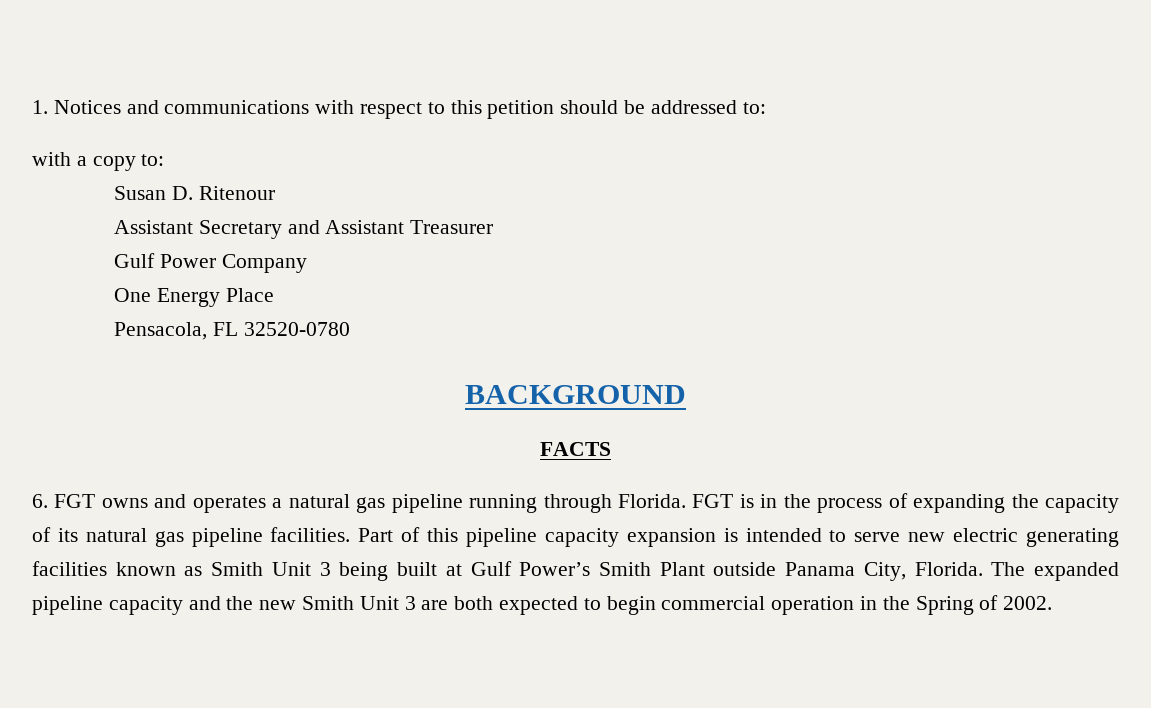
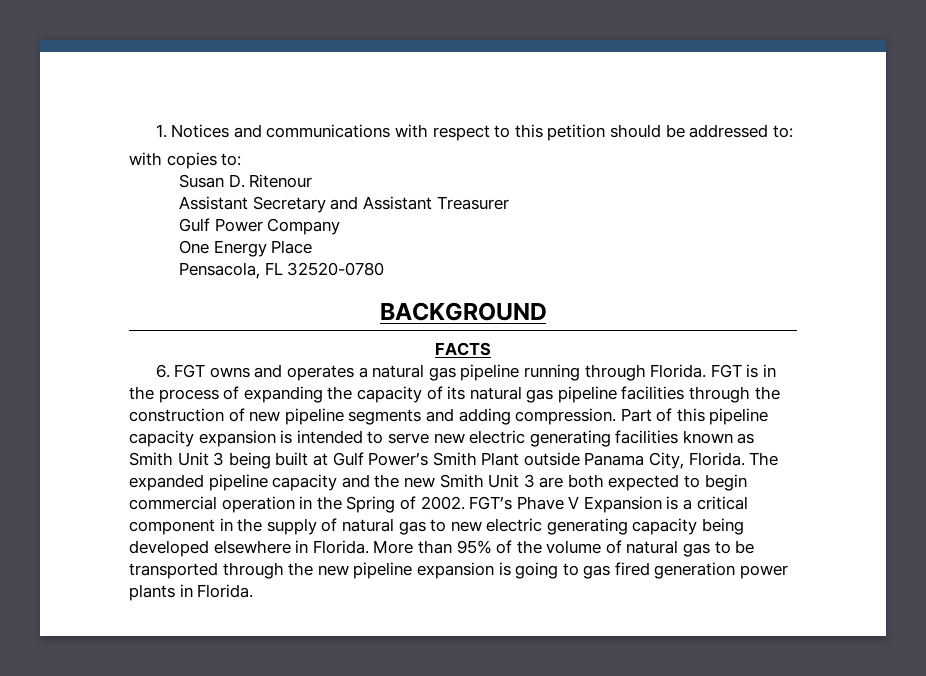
- with a copy to:
+ with copies to:
- FGT is in the process of expanding the capacity of its natural gas pipeline facilities.
+ FGT is in the process of expanding the capacity of its natural gas pipeline facilities through the construction of new pipeline segments and adding compression.
+ FGT’s Phave V Expansion is a critical component in the supply of natural gas to new electric generating capacity being developed elsewhere in Florida. More than 95% of the volume of natural gas to be transported through the new pipeline expansion is going to gas fired generation power plants in Florida.

